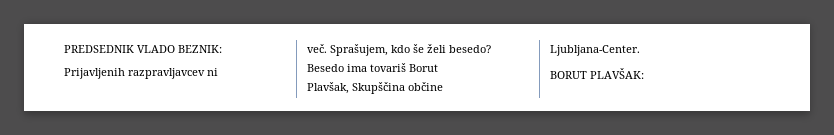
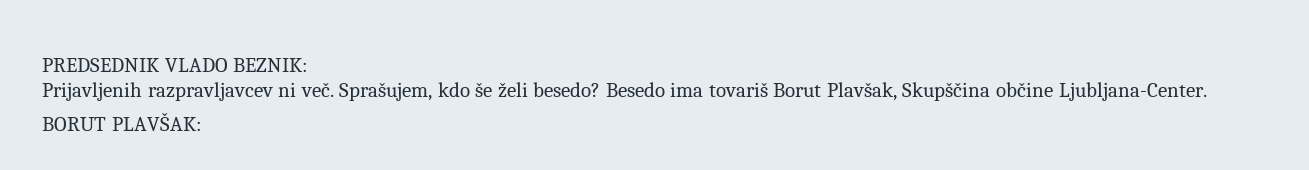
- Prijavljenih razpravljavcev ni
- več.
+ Prijavljenih razpravljavcev ni več.
- Besedo ima tovariš Borut
- Plavšak, Skupščina občine Ljubljana-Center.
+ Besedo ima tovariš Borut Plavšak, Skupščina občine Ljubljana-Center.

